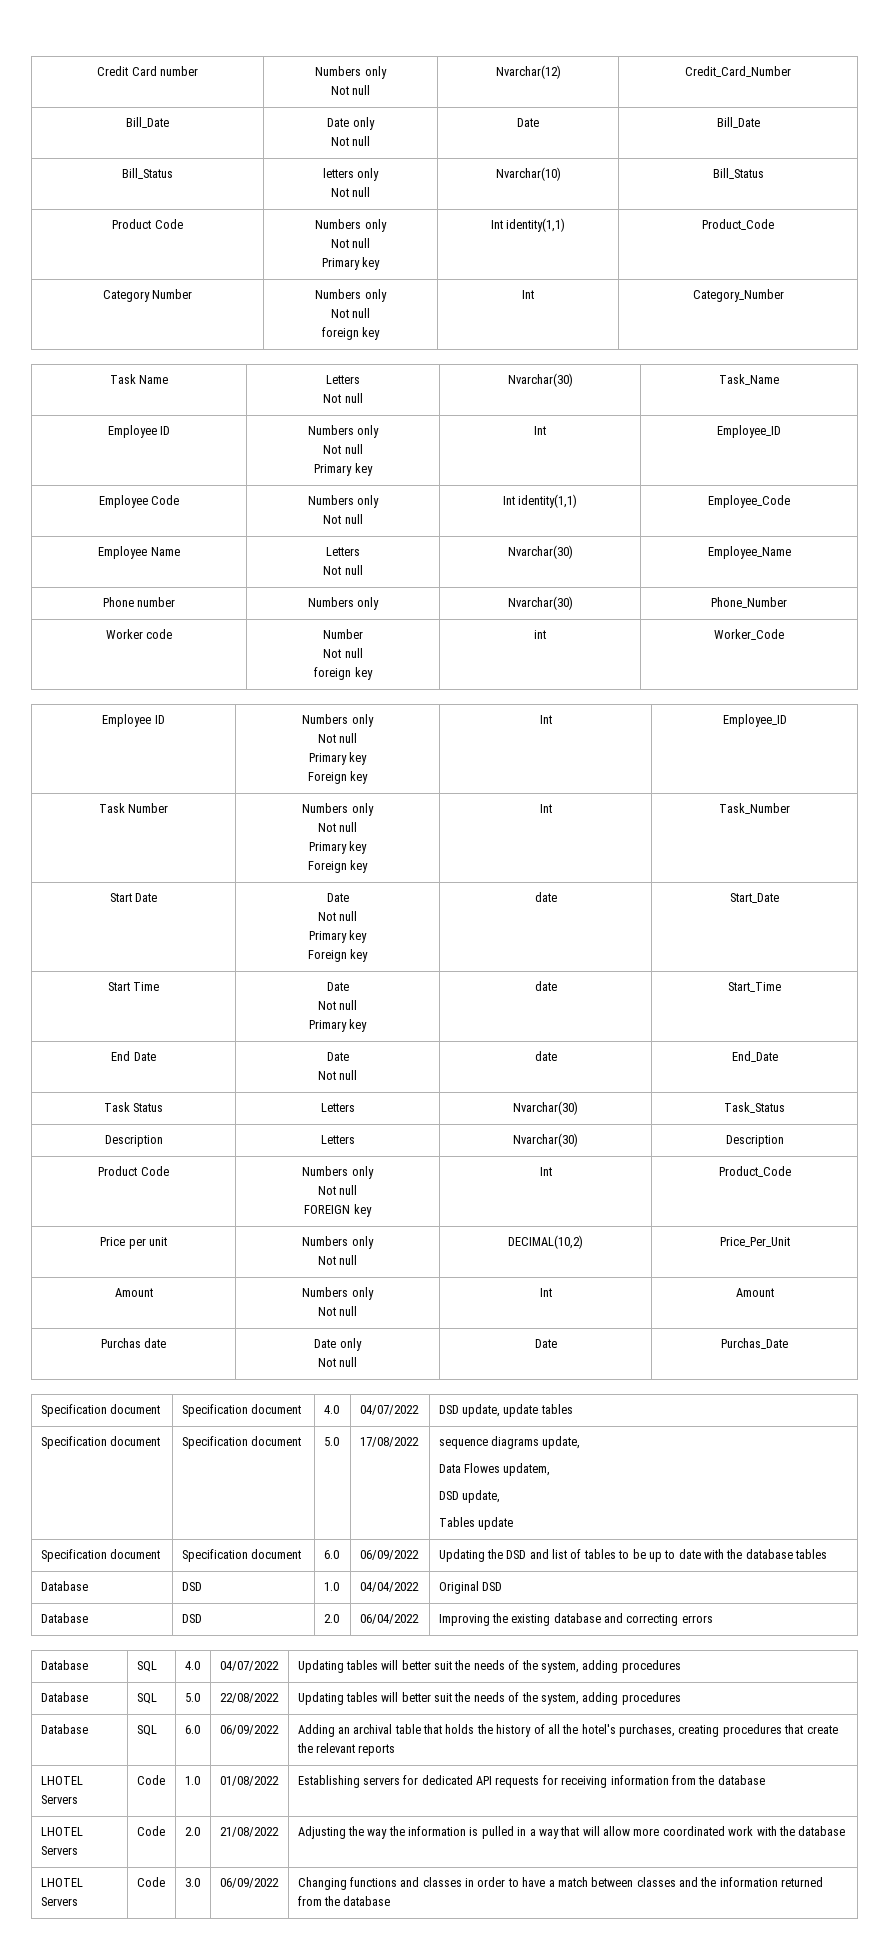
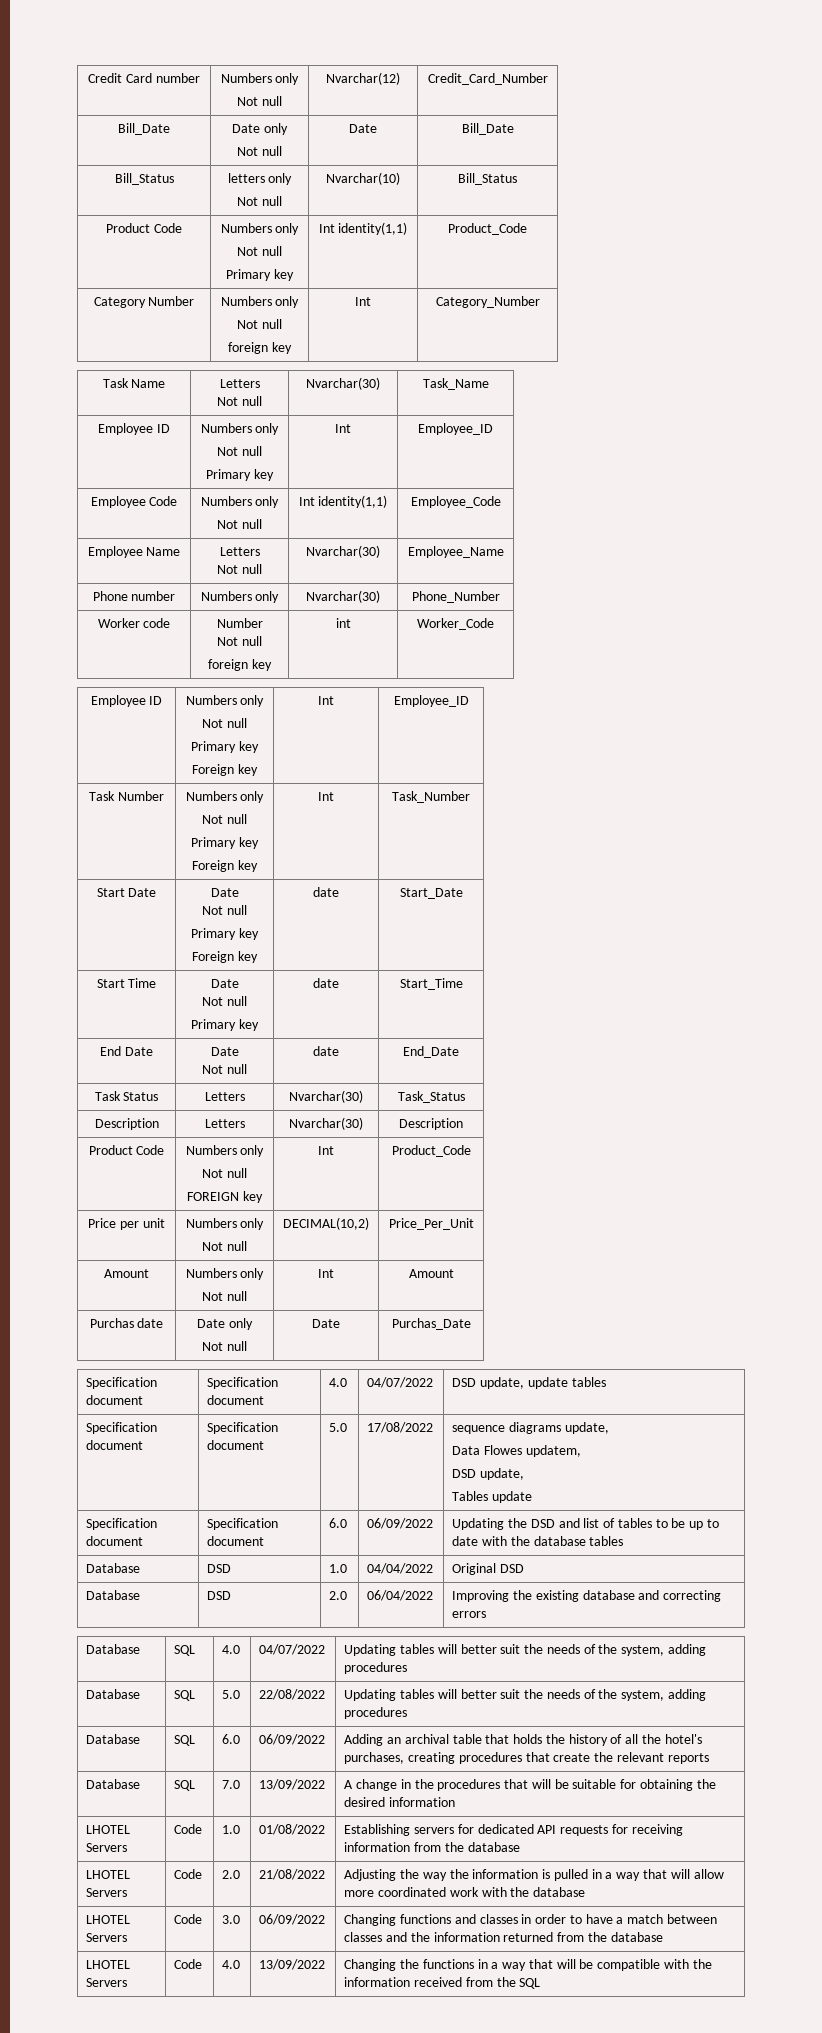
+ Database | SQL | 7.0 | 13/09/2022 | A change in the procedures that will be suitable for obtaining the desired information
+ LHOTEL Servers | Code | 4.0 | 13/09/2022 | Changing the functions in a way that will be compatible with the information received from the SQL

